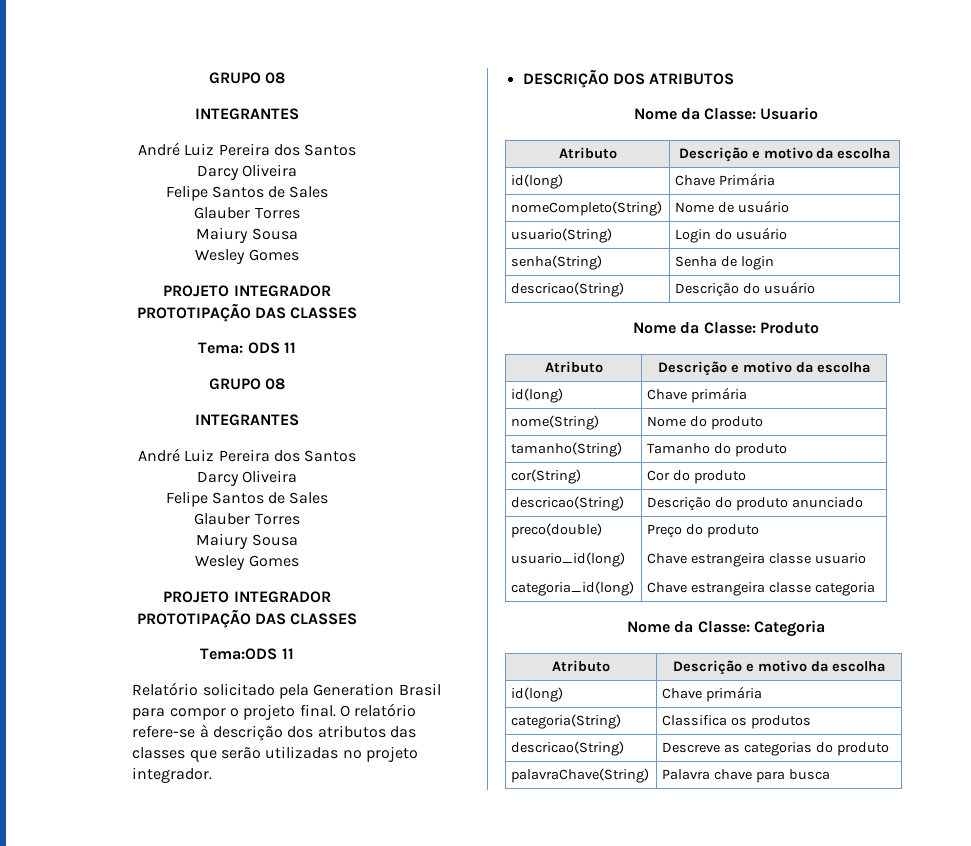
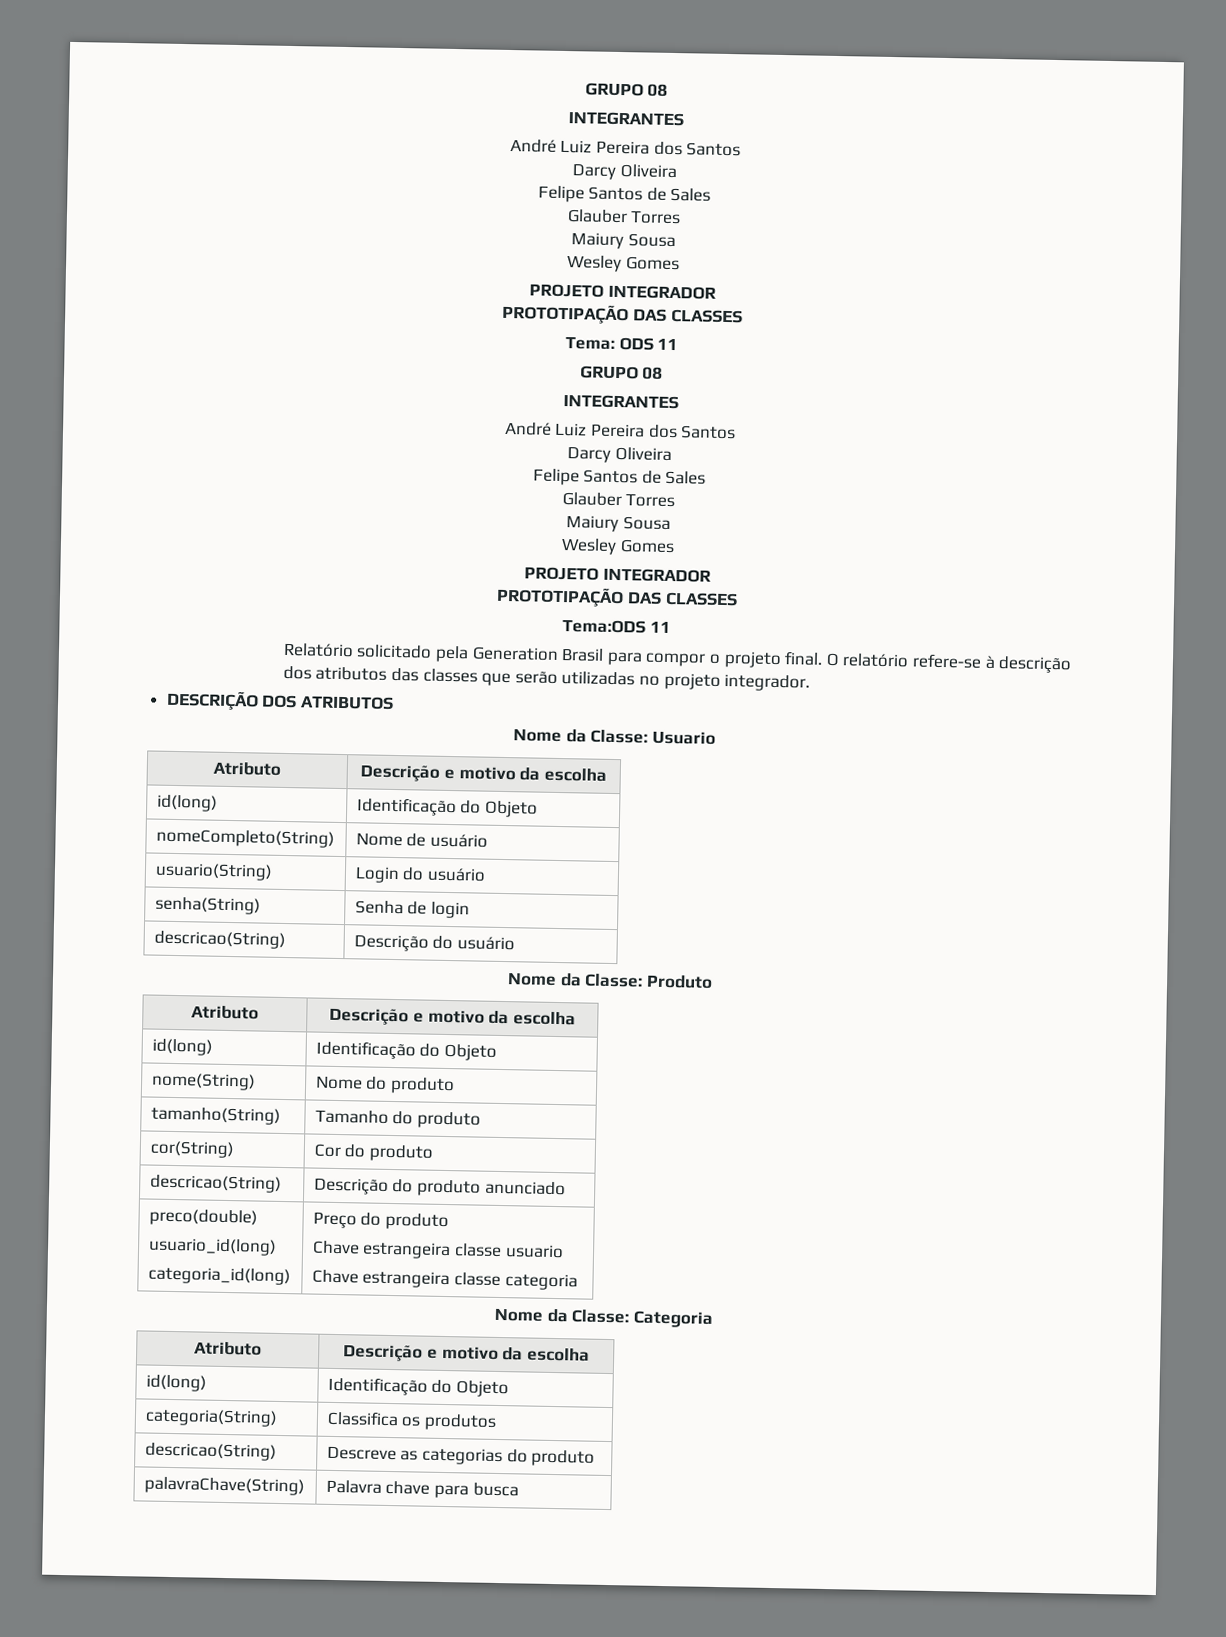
  Nome da Classe: Usuario
  Atributo | Descrição e motivo da escolha
- id(long) | Chave Primária
+ id(long) | Identificação do Objeto
  Nome da Classe: Produto
  Atributo | Descrição e motivo da escolha
- id(long) | Chave primária
+ id(long) | Identificação do Objeto
  Nome da Classe: Categoria
  Atributo | Descrição e motivo da escolha
- id(long) | Chave primária
+ id(long) | Identificação do Objeto

